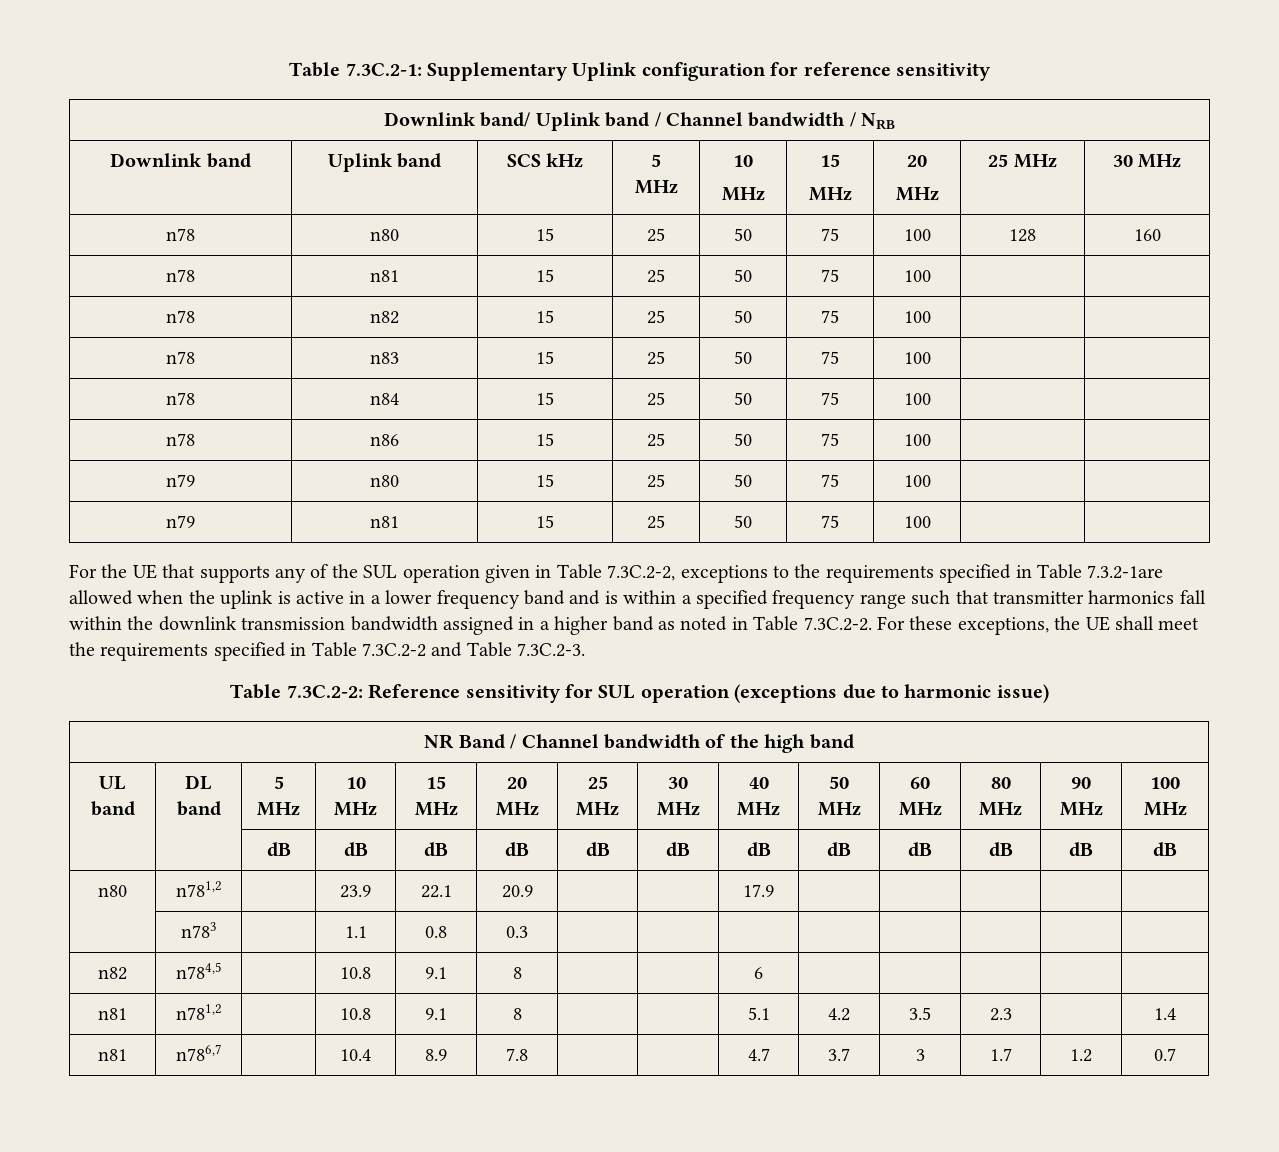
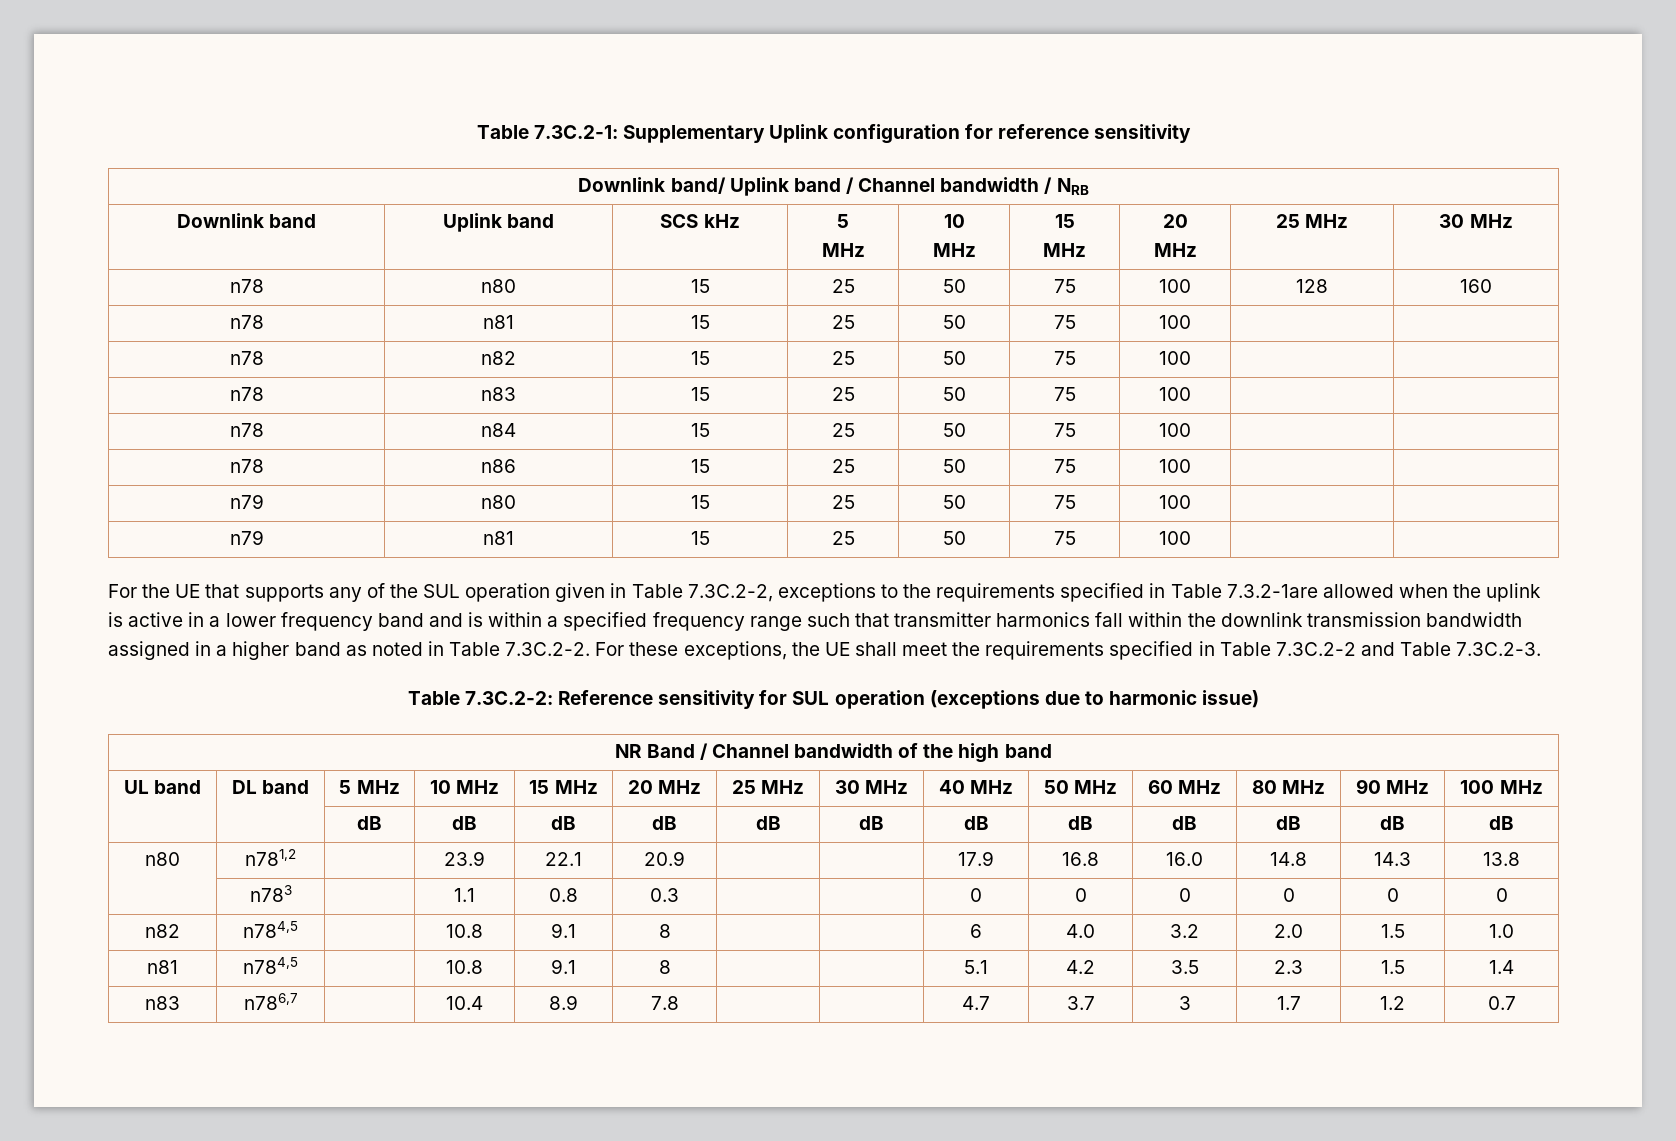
- n80 | n781,2 | | 23.9 | 22.1 | 20.9 | | | 17.9 | | | | |
+ n80 | n781,2 | | 23.9 | 22.1 | 20.9 | | | 17.9 | 16.8 | 16.0 | 14.8 | 14.3 | 13.8
- | n783 | | 1.1 | 0.8 | 0.3 | | | | | | | |
+ | n783 | | 1.1 | 0.8 | 0.3 | | | 0 | 0 | 0 | 0 | 0 | 0
- n82 | n784,5 | | 10.8 | 9.1 | 8 | | | 6 | | | | |
- n81 | n781,2 | | 10.8 | 9.1 | 8 | | | 5.1 | 4.2 | 3.5 | 2.3 | | 1.4
+ n82 | n784,5 | | 10.8 | 9.1 | 8 | | | 6 | 4.0 | 3.2 | 2.0 | 1.5 | 1.0
+ n81 | n784,5 | | 10.8 | 9.1 | 8 | | | 5.1 | 4.2 | 3.5 | 2.3 | 1.5 | 1.4
- n81 | n786,7 | | 10.4 | 8.9 | 7.8 | | | 4.7 | 3.7 | 3 | 1.7 | 1.2 | 0.7
+ n83 | n786,7 | | 10.4 | 8.9 | 7.8 | | | 4.7 | 3.7 | 3 | 1.7 | 1.2 | 0.7

